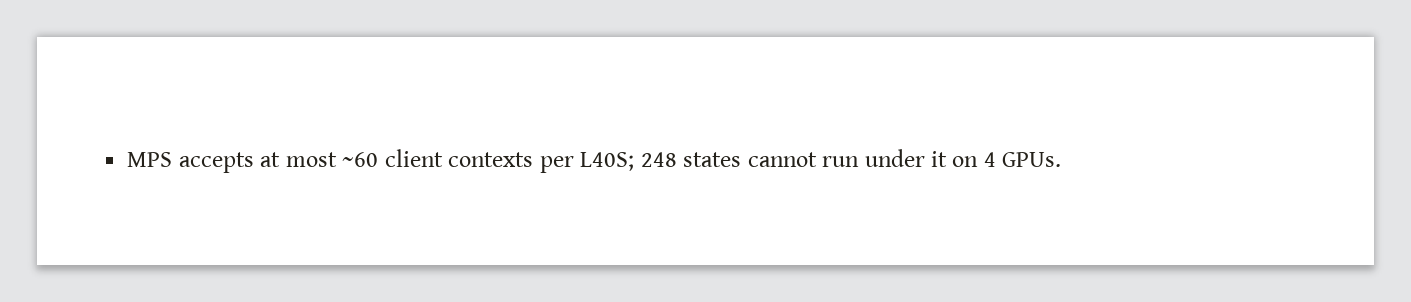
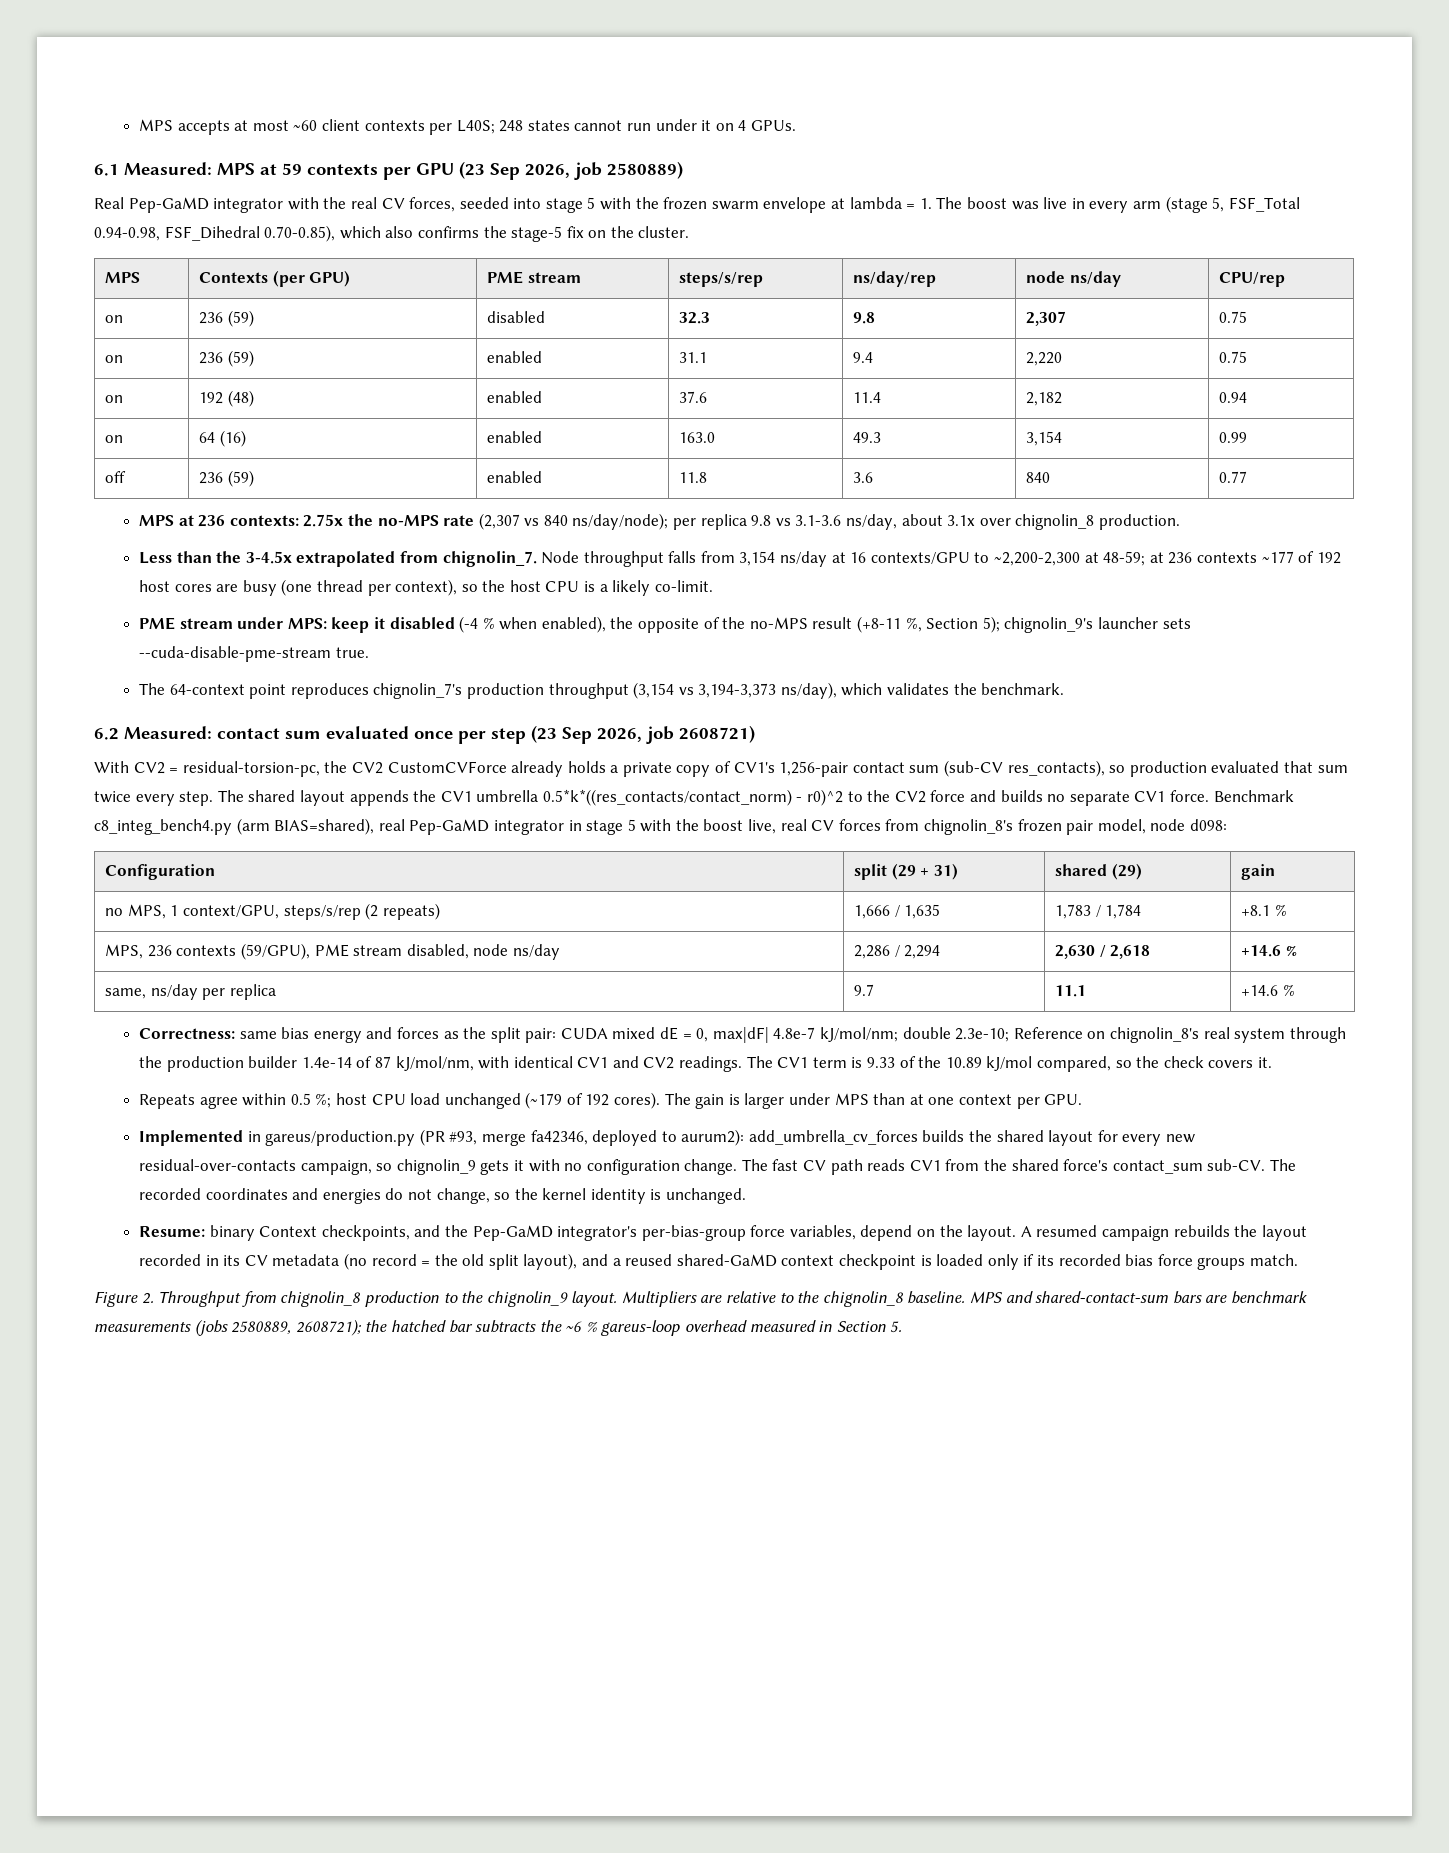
+ 6.1 Measured: MPS at 59 contexts per GPU (23 Sep 2026, job 2580889)
+ Real Pep-GaMD integrator with the real CV forces, seeded into stage 5 with the frozen swarm envelope at lambda = 1. The boost was live in every arm (stage 5, FSF_Total 0.94-0.98, FSF_Dihedral 0.70-0.85), which also confirms the stage-5 fix on the cluster.
+ MPS | Contexts (per GPU) | PME stream | steps/s/rep | ns/day/rep | node ns/day | CPU/rep
+ on | 236 (59) | disabled | 32.3 | 9.8 | 2,307 | 0.75
+ on | 236 (59) | enabled | 31.1 | 9.4 | 2,220 | 0.75
+ on | 192 (48) | enabled | 37.6 | 11.4 | 2,182 | 0.94
+ on | 64 (16) | enabled | 163.0 | 49.3 | 3,154 | 0.99
+ off | 236 (59) | enabled | 11.8 | 3.6 | 840 | 0.77
+ MPS at 236 contexts: 2.75x the no-MPS rate (2,307 vs 840 ns/day/node); per replica 9.8 vs 3.1-3.6 ns/day, about 3.1x over chignolin_8 production.
+ Less than the 3-4.5x extrapolated from chignolin_7. Node throughput falls from 3,154 ns/day at 16 contexts/GPU to ~2,200-2,300 at 48-59; at 236 contexts ~177 of 192 host cores are busy (one thread per context), so the host CPU is a likely co-limit.
+ PME stream under MPS: keep it disabled (-4 % when enabled), the opposite of the no-MPS result (+8-11 %, Section 5); chignolin_9's launcher sets --cuda-disable-pme-stream true.
+ The 64-context point reproduces chignolin_7's production throughput (3,154 vs 3,194-3,373 ns/day), which validates the benchmark.
+ 6.2 Measured: contact sum evaluated once per step (23 Sep 2026, job 2608721)
+ With CV2 = residual-torsion-pc, the CV2 CustomCVForce already holds a private copy of CV1's 1,256-pair contact sum (sub-CV res_contacts), so production evaluated that sum twice every step. The shared layout appends the CV1 umbrella 0.5*k*((res_contacts/contact_norm) - r0)^2 to the CV2 force and builds no separate CV1 force. Benchmark c8_integ_bench4.py (arm BIAS=shared), real Pep-GaMD integrator in stage 5 with the boost live, real CV forces from chignolin_8's frozen pair model, node d098:
+ Configuration | split (29 + 31) | shared (29) | gain
+ no MPS, 1 context/GPU, steps/s/rep (2 repeats) | 1,666 / 1,635 | 1,783 / 1,784 | +8.1 %
+ MPS, 236 contexts (59/GPU), PME stream disabled, node ns/day | 2,286 / 2,294 | 2,630 / 2,618 | +14.6 %
+ same, ns/day per replica | 9.7 | 11.1 | +14.6 %
+ Correctness: same bias energy and forces as the split pair: CUDA mixed dE = 0, max|dF| 4.8e-7 kJ/mol/nm; double 2.3e-10; Reference on chignolin_8's real system through the production builder 1.4e-14 of 87 kJ/mol/nm, with identical CV1 and CV2 readings. The CV1 term is 9.33 of the 10.89 kJ/mol compared, so the check covers it.
+ Repeats agree within 0.5 %; host CPU load unchanged (~179 of 192 cores). The gain is larger under MPS than at one context per GPU.
+ Implemented in gareus/production.py (PR #93, merge fa42346, deployed to aurum2): add_umbrella_cv_forces builds the shared layout for every new residual-over-contacts campaign, so chignolin_9 gets it with no configuration change. The fast CV path reads CV1 from the shared force's contact_sum sub-CV. The recorded coordinates and energies do not change, so the kernel identity is unchanged.
+ Resume: binary Context checkpoints, and the Pep-GaMD integrator's per-bias-group force variables, depend on the layout. A resumed campaign rebuilds the layout recorded in its CV metadata (no record = the old split layout), and a reused shared-GaMD context checkpoint is loaded only if its recorded bias force groups match.
+ Figure 2. Throughput from chignolin_8 production to the chignolin_9 layout. Multipliers are relative to the chignolin_8 baseline. MPS and shared-contact-sum bars are benchmark measurements (jobs 2580889, 2608721); the hatched bar subtracts the ~6 % gareus-loop overhead measured in Section 5.

